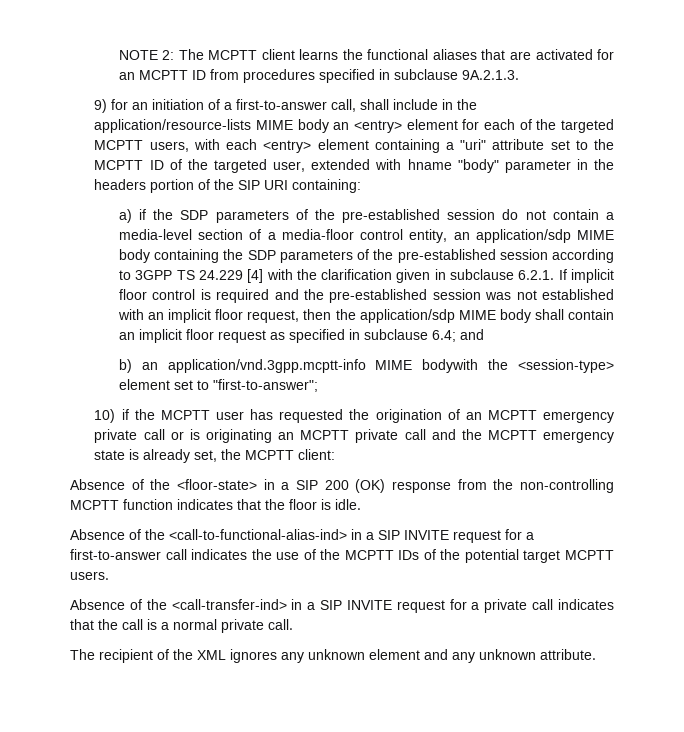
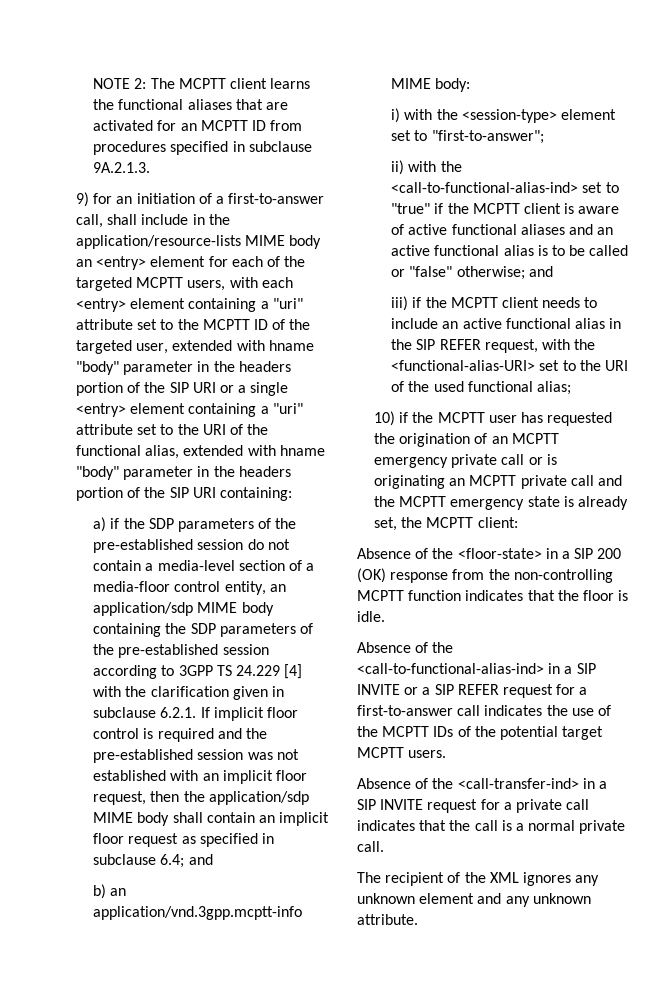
- 9) for an initiation of a first-to-answer call, shall include in the application/resource-lists MIME body an <entry> element for each of the targeted MCPTT users, with each <entry> element containing a "uri" attribute set to the MCPTT ID of the targeted user, extended with hname "body" parameter in the headers portion of the SIP URI containing:
+ 9) for an initiation of a first-to-answer call, shall include in the application/resource-lists MIME body an <entry> element for each of the targeted MCPTT users, with each <entry> element containing a "uri" attribute set to the MCPTT ID of the targeted user, extended with hname "body" parameter in the headers portion of the SIP URI or a single <entry> element containing a "uri" attribute set to the URI of the functional alias, extended with hname "body" parameter in the headers portion of the SIP URI containing:
- b) an application/vnd.3gpp.mcptt-info MIME bodywith the <session-type> element set to "first-to-answer";
+ b) an application/vnd.3gpp.mcptt-info MIME body:
+ i) with the <session-type> element set to "first-to-answer";
+ ii) with the <call-to-functional-alias-ind> set to "true" if the MCPTT client is aware of active functional aliases and an active functional alias is to be called or "false" otherwise; and
+ iii) if the MCPTT client needs to include an active functional alias in the SIP REFER request, with the <functional-alias-URI> set to the URI of the used functional alias;
- Absence of the <call-to-functional-alias-ind> in a SIP INVITE request for a first-to-answer call indicates the use of the MCPTT IDs of the potential target MCPTT users.
+ Absence of the <call-to-functional-alias-ind> in a SIP INVITE or a SIP REFER request for a first-to-answer call indicates the use of the MCPTT IDs of the potential target MCPTT users.

